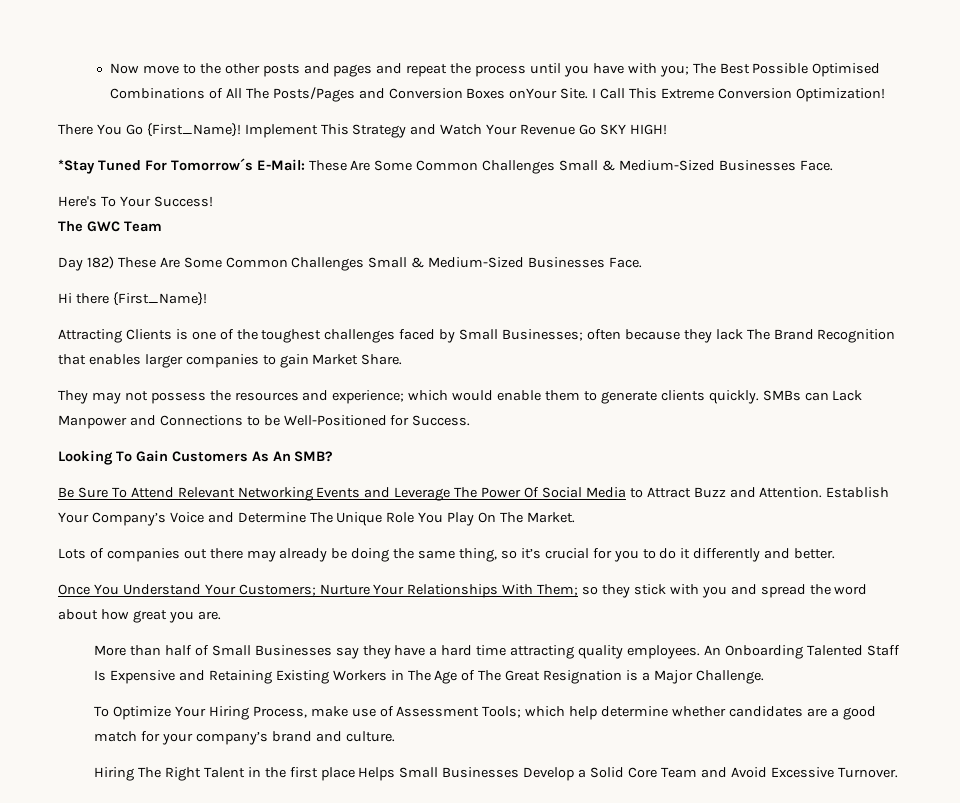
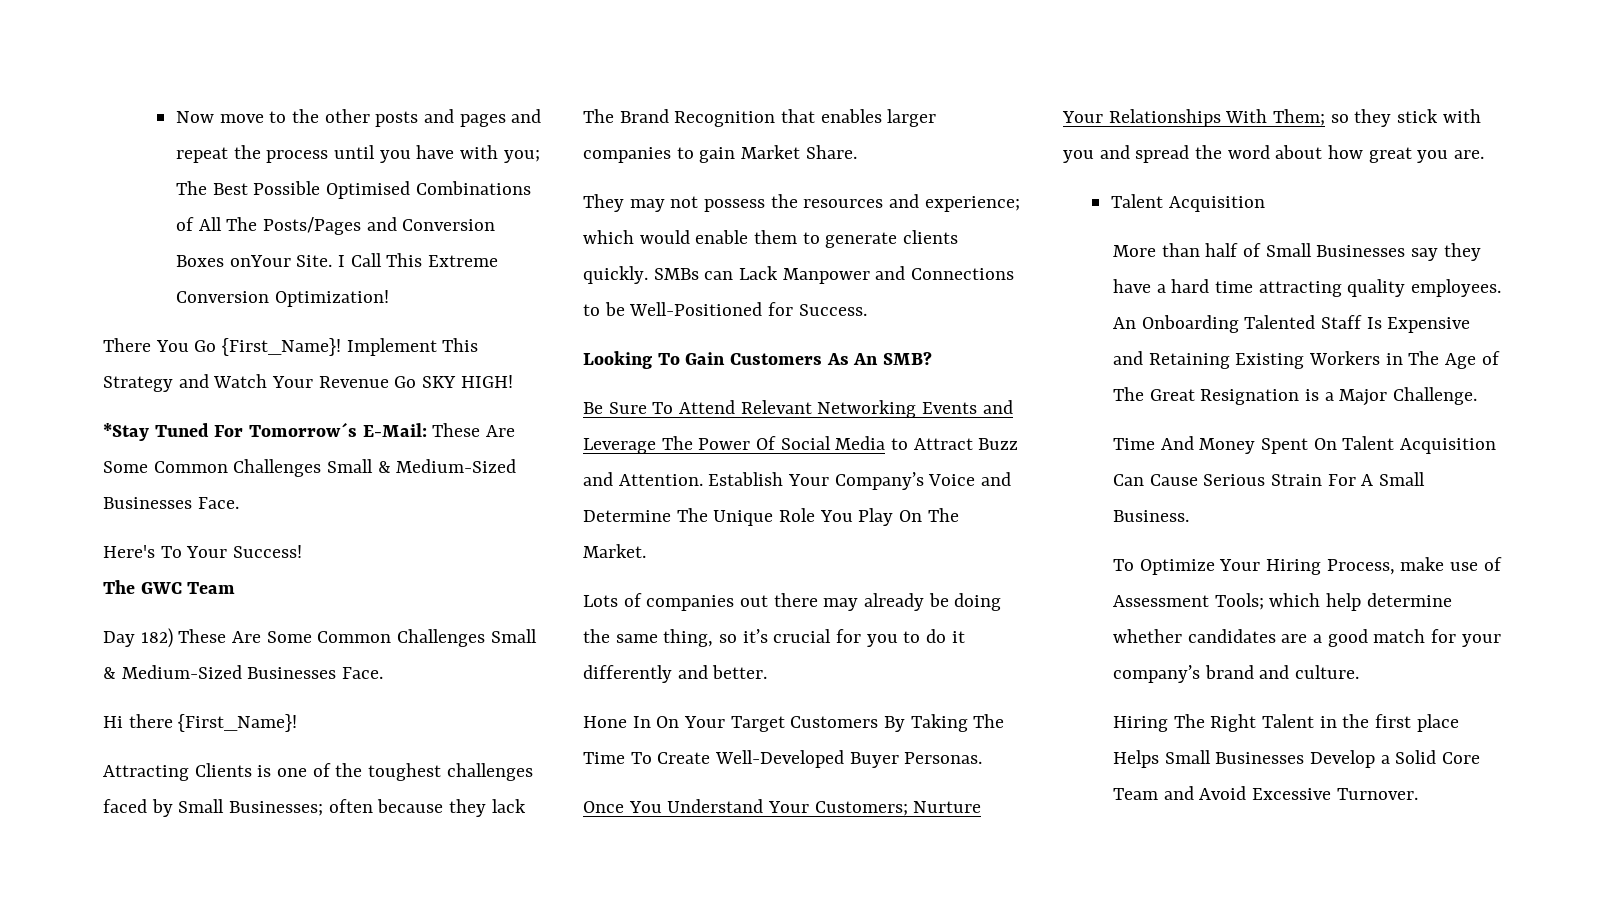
+ Hone In On Your Target Customers By Taking The Time To Create Well-Developed Buyer Personas.
  Once You Understand Your Customers; Nurture Your Relationships With Them; so they stick with you and spread the word about how great you are.
+ Talent Acquisition
+ Time And Money Spent On Talent Acquisition Can Cause Serious Strain For A Small Business.

